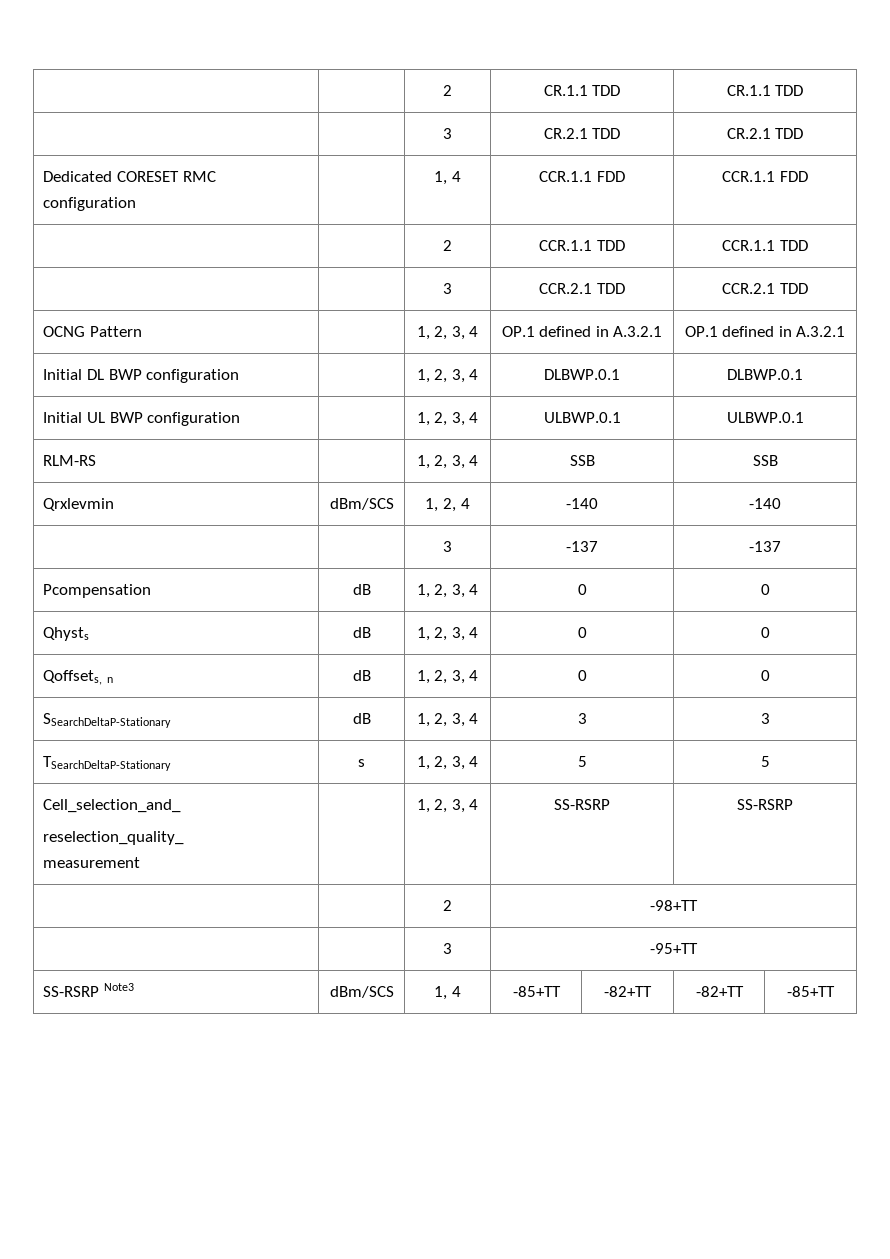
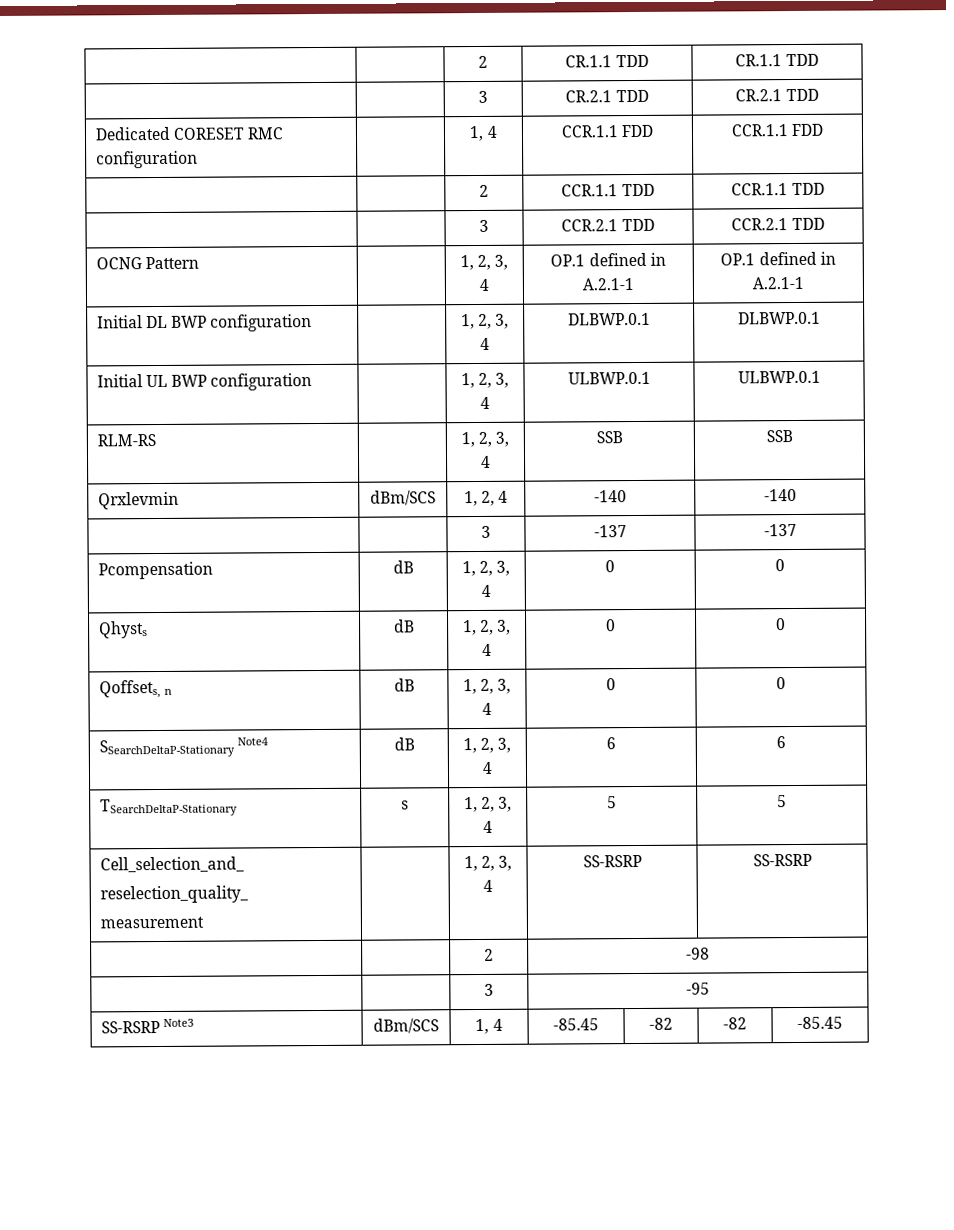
- OCNG Pattern | | 1, 2, 3, 4 | OP.1 defined in A.3.2.1 | OP.1 defined in A.3.2.1
+ OCNG Pattern | | 1, 2, 3, 4 | OP.1 defined in A.2.1-1 | OP.1 defined in A.2.1-1
- SSearchDeltaP-Stationary | dB | 1, 2, 3, 4 | 3 | 3
+ SSearchDeltaP-Stationary Note4 | dB | 1, 2, 3, 4 | 6 | 6
- | | 2 | -98+TT
- | | 3 | -95+TT
+ | | 2 | -98
+ | | 3 | -95
- SS-RSRP Note3 | dBm/SCS | 1, 4 | -85+TT | -82+TT | -82+TT | -85+TT
+ SS-RSRP Note3 | dBm/SCS | 1, 4 | -85.45 | -82 | -82 | -85.45

